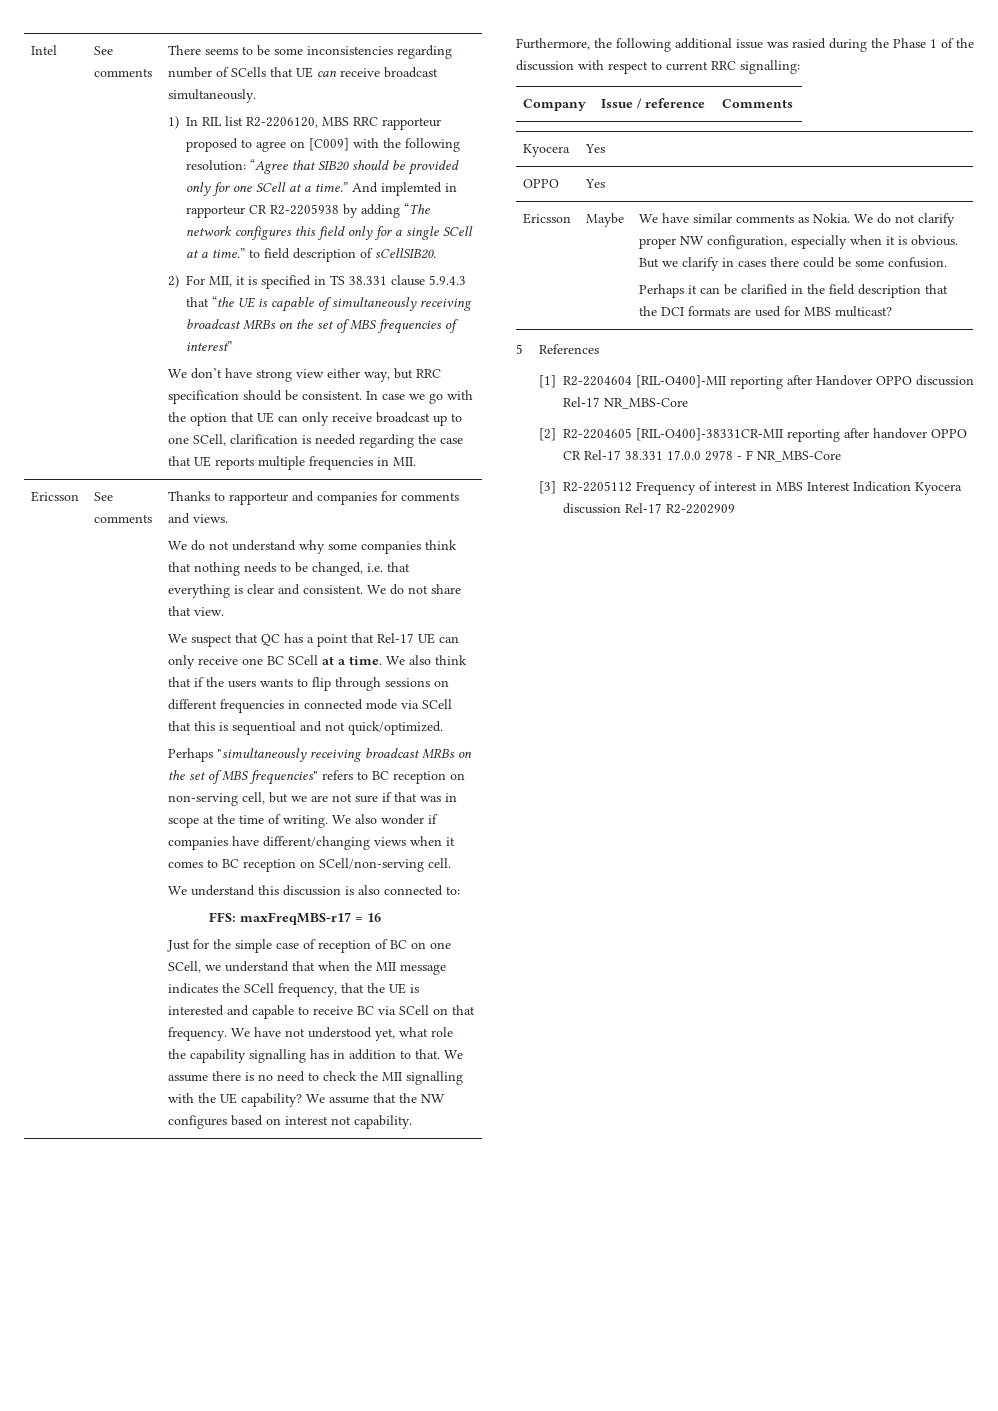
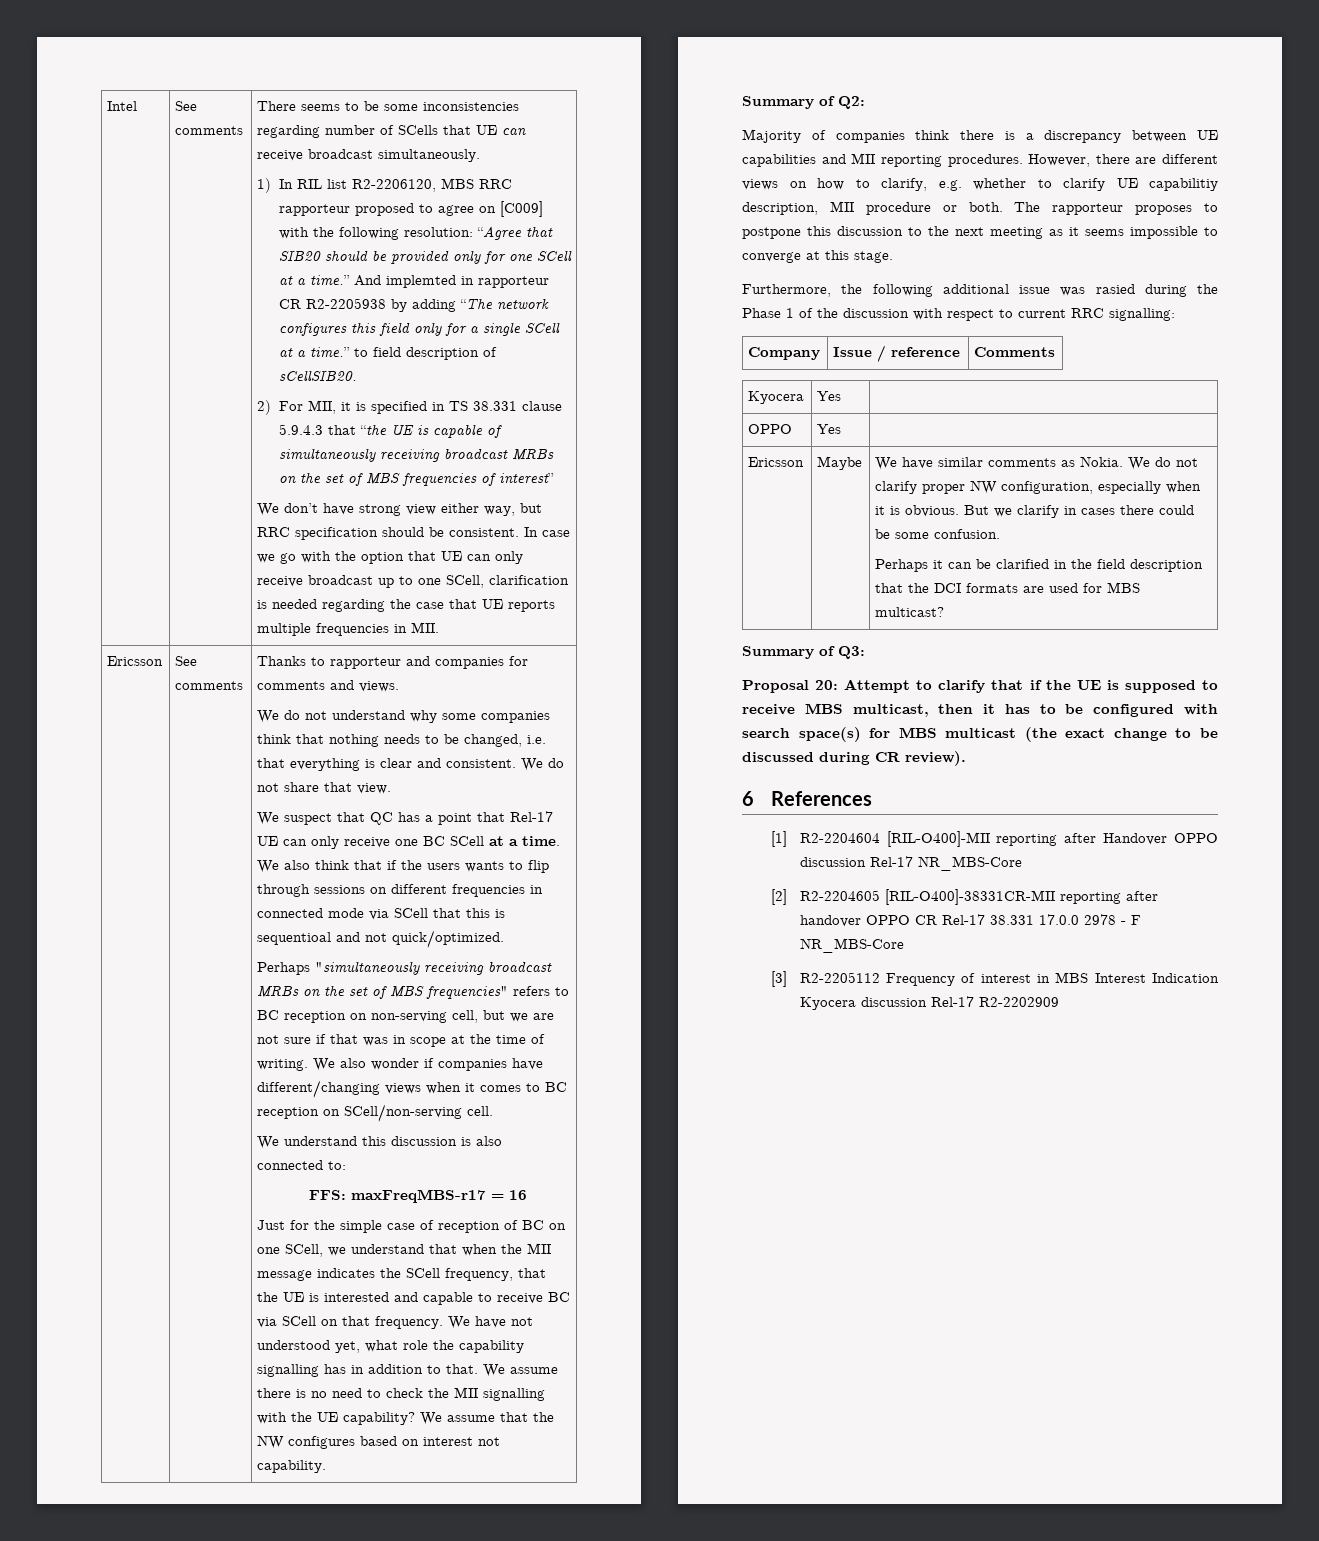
+ Summary of Q2:
+ Majority of companies think there is a discrepancy between UE capabilities and MII reporting procedures. However, there are different views on how to clarify, e.g. whether to clarify UE capabilitiy description, MII procedure or both. The rapporteur proposes to postpone this discussion to the next meeting as it seems impossible to converge at this stage.
- 5 References
+ Summary of Q3:
+ Proposal 20: Attempt to clarify that if the UE is supposed to receive MBS multicast, then it has to be configured with search space(s) for MBS multicast (the exact change to be discussed during CR review).
+ 6 References

